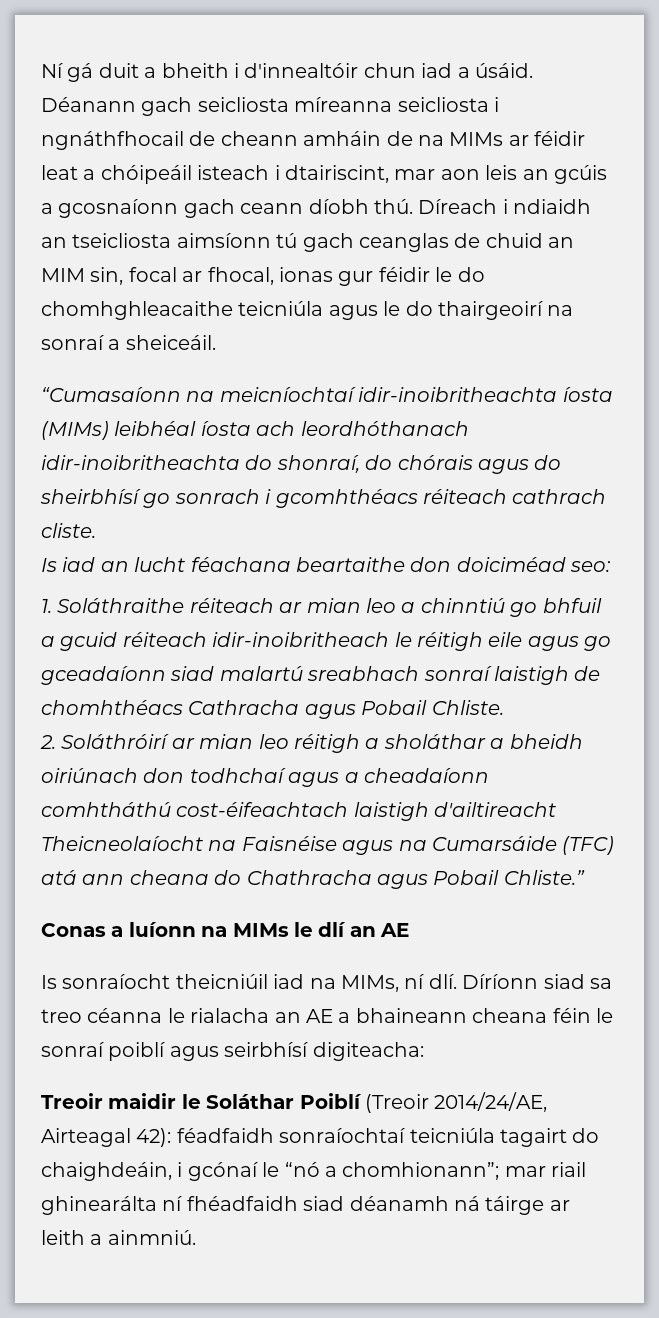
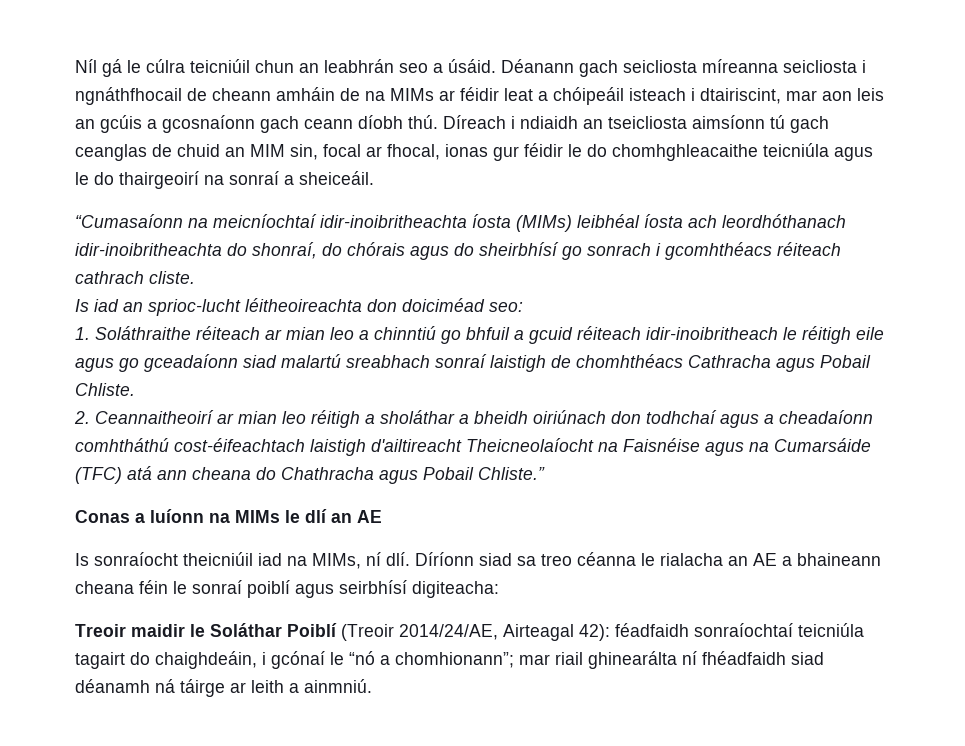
- Ní gá duit a bheith i d'innealtóir chun iad a úsáid.
+ Níl gá le cúlra teicniúil chun an leabhrán seo a úsáid.
- Is iad an lucht féachana beartaithe don doiciméad seo:
+ Is iad an sprioc-lucht léitheoireachta don doiciméad seo:
- 2. Soláthróirí ar mian leo réitigh a sholáthar a bheidh oiriúnach don todhchaí agus a cheadaíonn comhtháthú cost-éifeachtach laistigh d'ailtireacht Theicneolaíocht na Faisnéise agus na Cumarsáide (TFC) atá ann cheana do Chathracha agus Pobail Chliste.”
+ 2. Ceannaitheoirí ar mian leo réitigh a sholáthar a bheidh oiriúnach don todhchaí agus a cheadaíonn comhtháthú cost-éifeachtach laistigh d'ailtireacht Theicneolaíocht na Faisnéise agus na Cumarsáide (TFC) atá ann cheana do Chathracha agus Pobail Chliste.”

